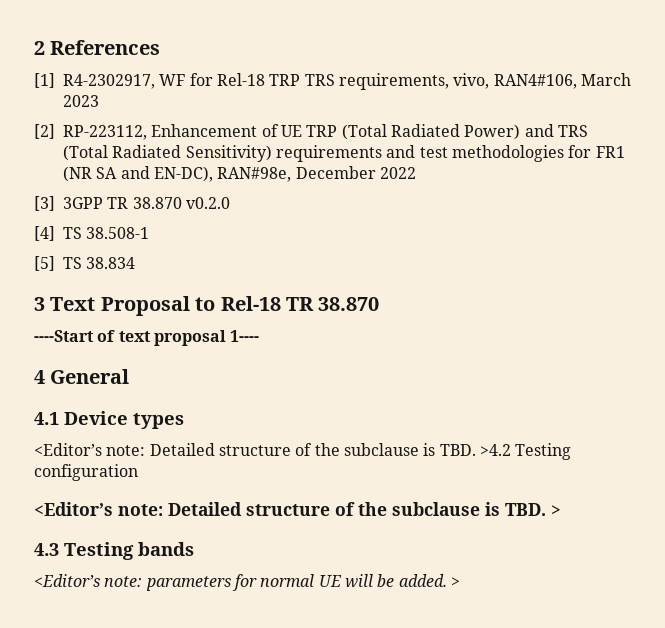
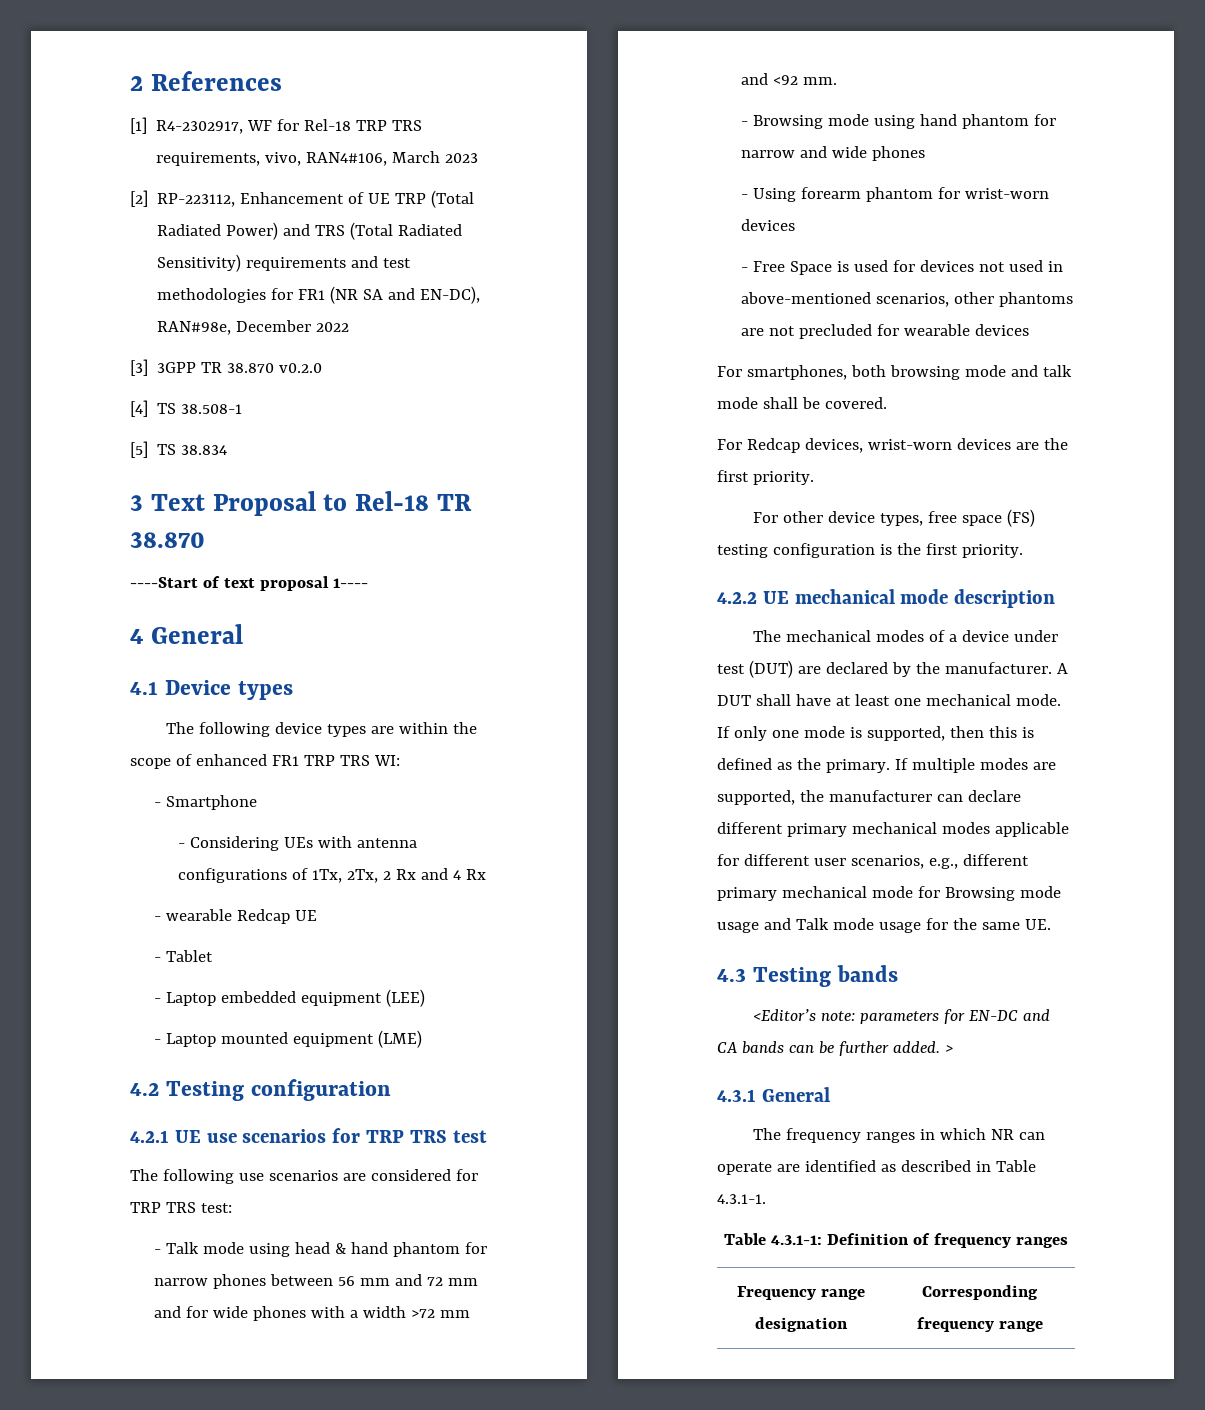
- <Editor’s note: Detailed structure of the subclause is TBD. >4.2 Testing configuration
- <Editor’s note: Detailed structure of the subclause is TBD. >
+ The following device types are within the scope of enhanced FR1 TRP TRS WI:
+ - Smartphone
+ - Considering UEs with antenna configurations of 1Tx, 2Tx, 2 Rx and 4 Rx
+ - wearable Redcap UE
+ - Tablet
+ - Laptop embedded equipment (LEE)
+ - Laptop mounted equipment (LME)
+ 4.2 Testing configuration
+ 4.2.1 UE use scenarios for TRP TRS test
+ The following use scenarios are considered for TRP TRS test:
+ - Talk mode using head & hand phantom for narrow phones between 56 mm and 72 mm and for wide phones with a width >72 mm and <92 mm.
+ - Browsing mode using hand phantom for narrow and wide phones
+ - Using forearm phantom for wrist-worn devices
+ - Free Space is used for devices not used in above-mentioned scenarios, other phantoms are not precluded for wearable devices
+ For smartphones, both browsing mode and talk mode shall be covered.
+ For Redcap devices, wrist-worn devices are the first priority.
+ For other device types, free space (FS) testing configuration is the first priority.
+ 4.2.2 UE mechanical mode description
+ The mechanical modes of a device under test (DUT) are declared by the manufacturer. A DUT shall have at least one mechanical mode. If only one mode is supported, then this is defined as the primary. If multiple modes are supported, the manufacturer can declare different primary mechanical modes applicable for different user scenarios, e.g., different primary mechanical mode for Browsing mode usage and Talk mode usage for the same UE.
- <Editor’s note: parameters for normal UE will be added. >
+ <Editor’s note: parameters for EN-DC and CA bands can be further added. >
+ 4.3.1 General
+ The frequency ranges in which NR can operate are identified as described in Table 4.3.1-1.
+ Table 4.3.1-1: Definition of frequency ranges
+ Frequency range designation | Corresponding frequency range

